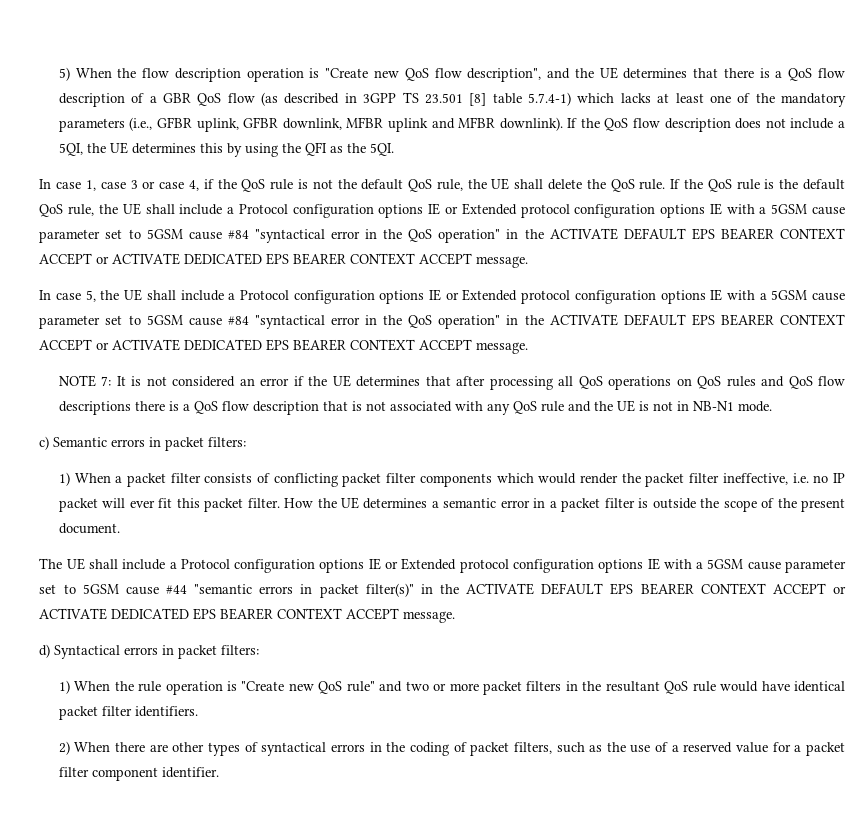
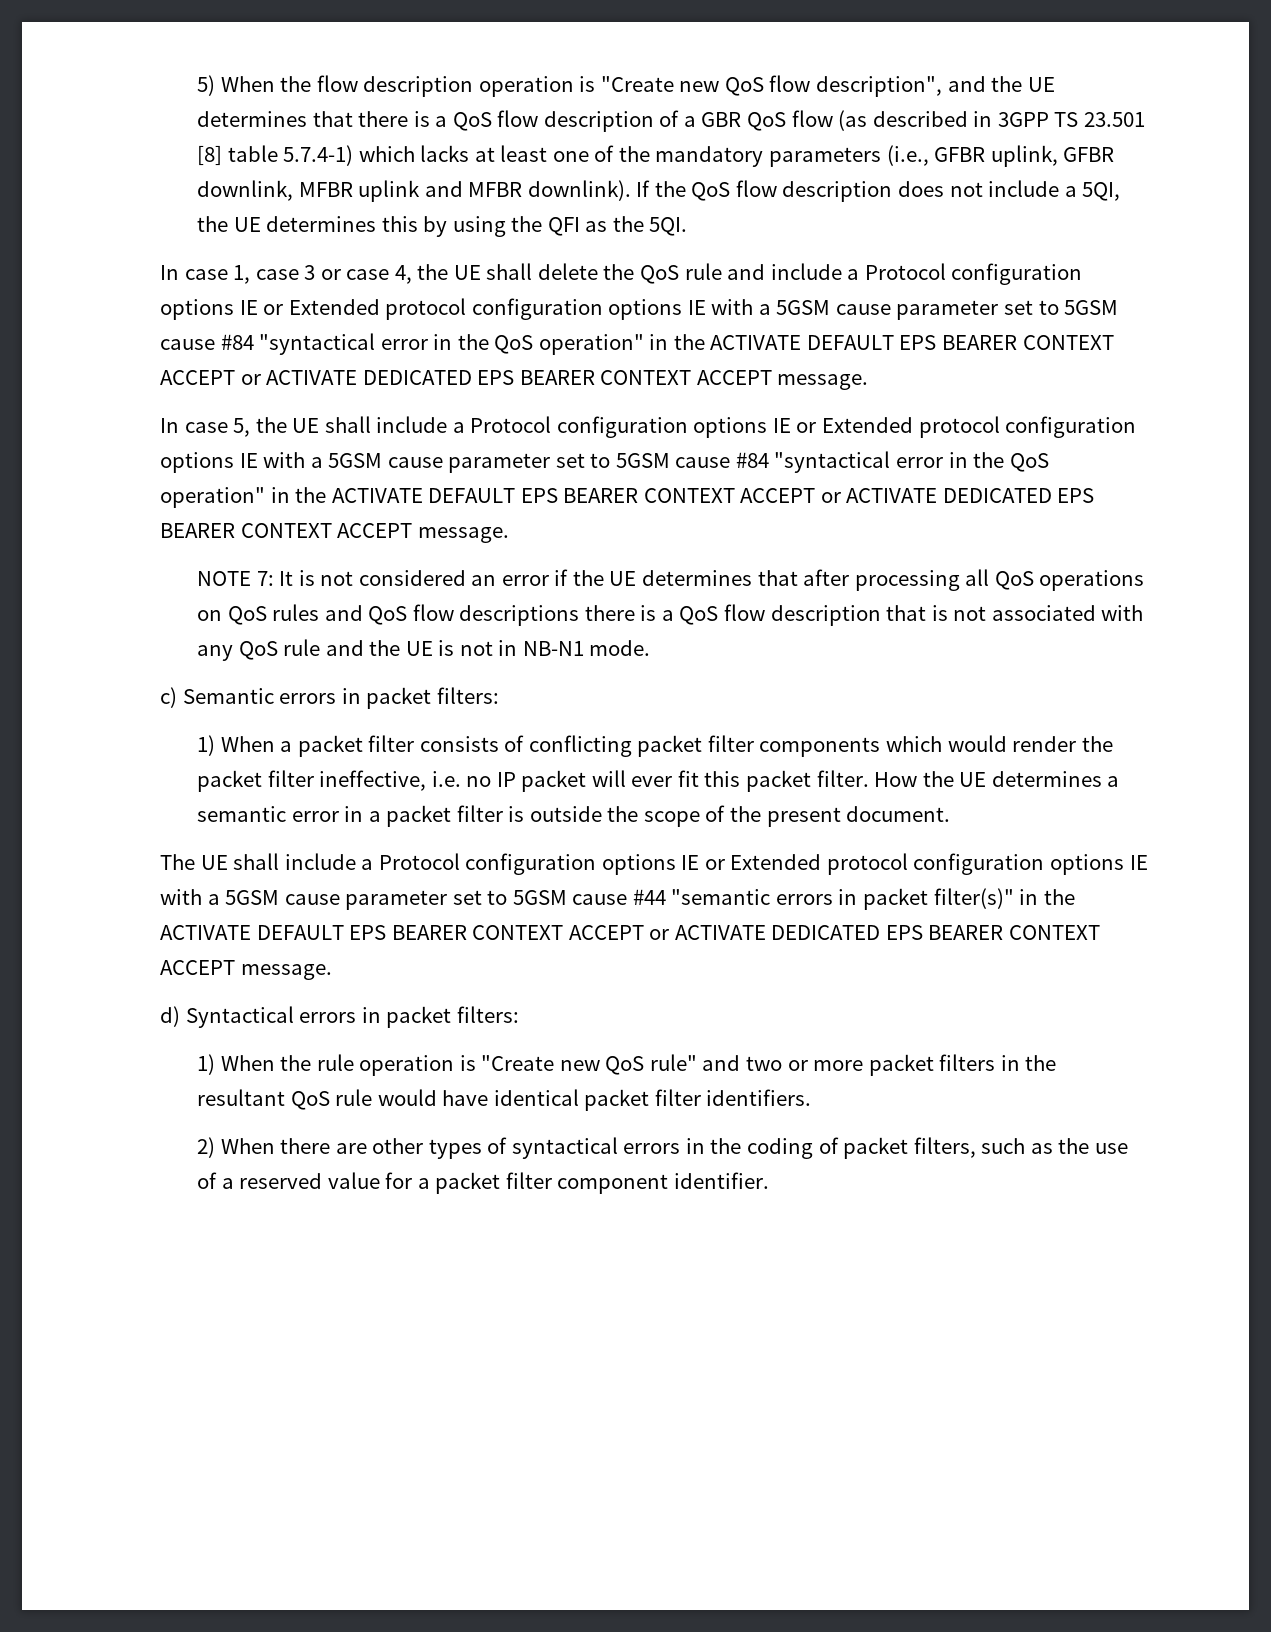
- In case 1, case 3 or case 4, if the QoS rule is not the default QoS rule, the UE shall delete the QoS rule. If the QoS rule is the default QoS rule, the UE shall include a Protocol configuration options IE or Extended protocol configuration options IE with a 5GSM cause parameter set to 5GSM cause #84 "syntactical error in the QoS operation" in the ACTIVATE DEFAULT EPS BEARER CONTEXT ACCEPT or ACTIVATE DEDICATED EPS BEARER CONTEXT ACCEPT message.
+ In case 1, case 3 or case 4, the UE shall delete the QoS rule and include a Protocol configuration options IE or Extended protocol configuration options IE with a 5GSM cause parameter set to 5GSM cause #84 "syntactical error in the QoS operation" in the ACTIVATE DEFAULT EPS BEARER CONTEXT ACCEPT or ACTIVATE DEDICATED EPS BEARER CONTEXT ACCEPT message.

